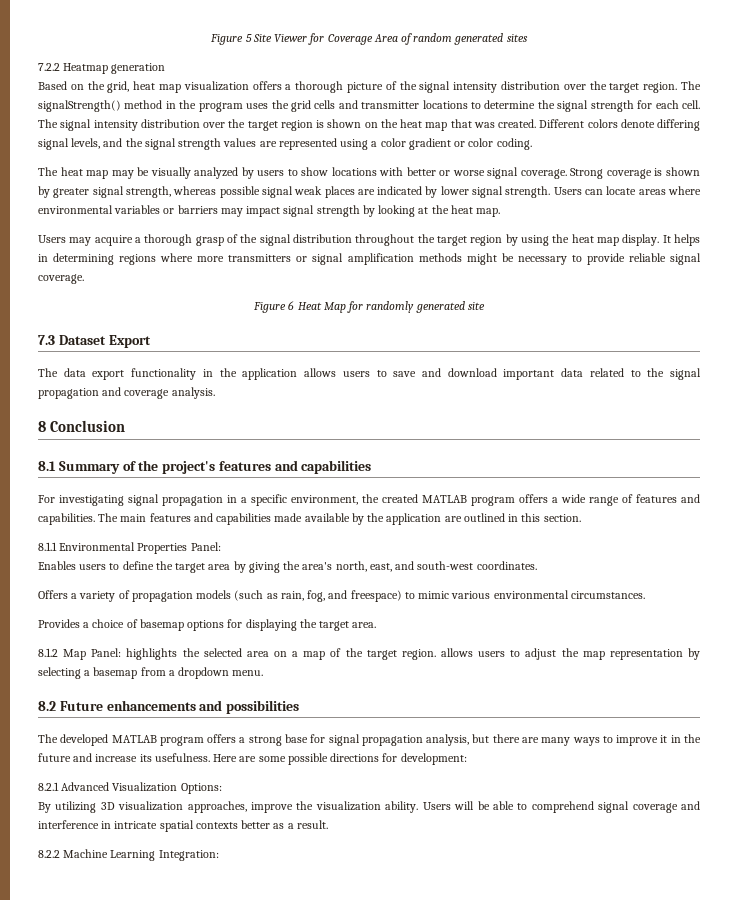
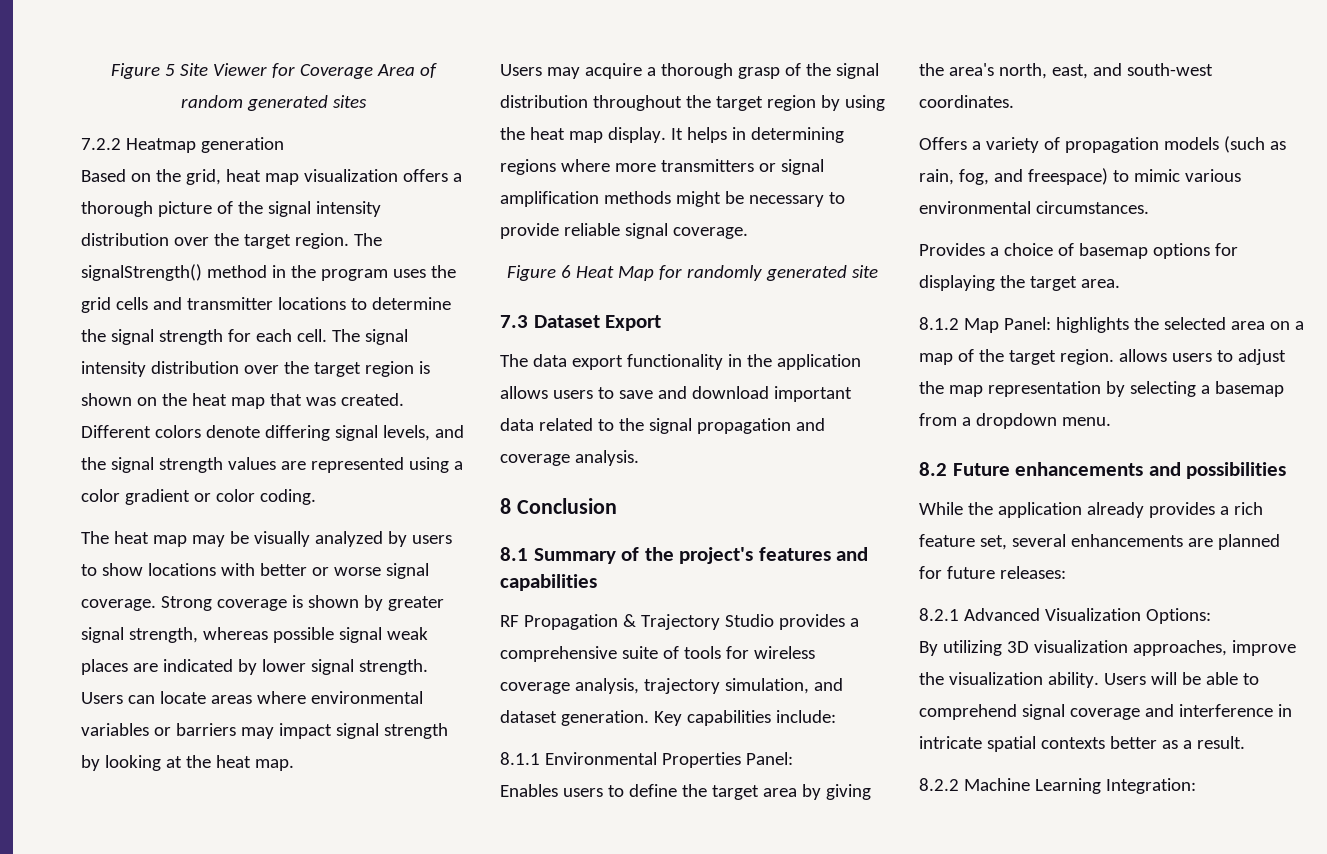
- For investigating signal propagation in a specific environment, the created MATLAB program offers a wide range of features and capabilities. The main features and capabilities made available by the application are outlined in this section.
+ RF Propagation & Trajectory Studio provides a comprehensive suite of tools for wireless coverage analysis, trajectory simulation, and dataset generation. Key capabilities include:
- The developed MATLAB program offers a strong base for signal propagation analysis, but there are many ways to improve it in the future and increase its usefulness. Here are some possible directions for development:
+ While the application already provides a rich feature set, several enhancements are planned for future releases:

